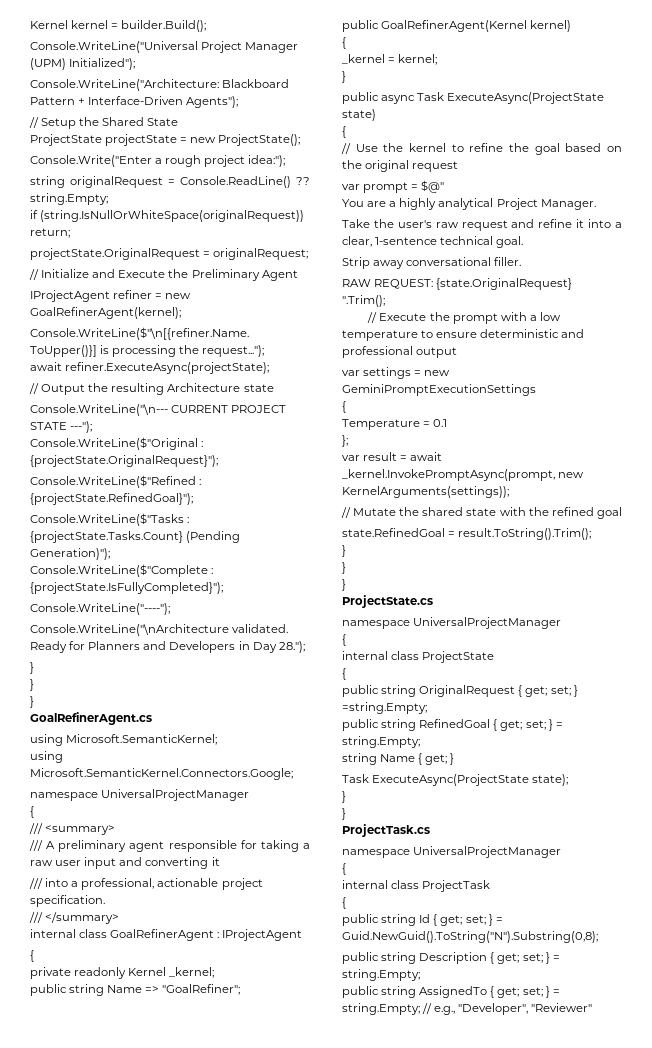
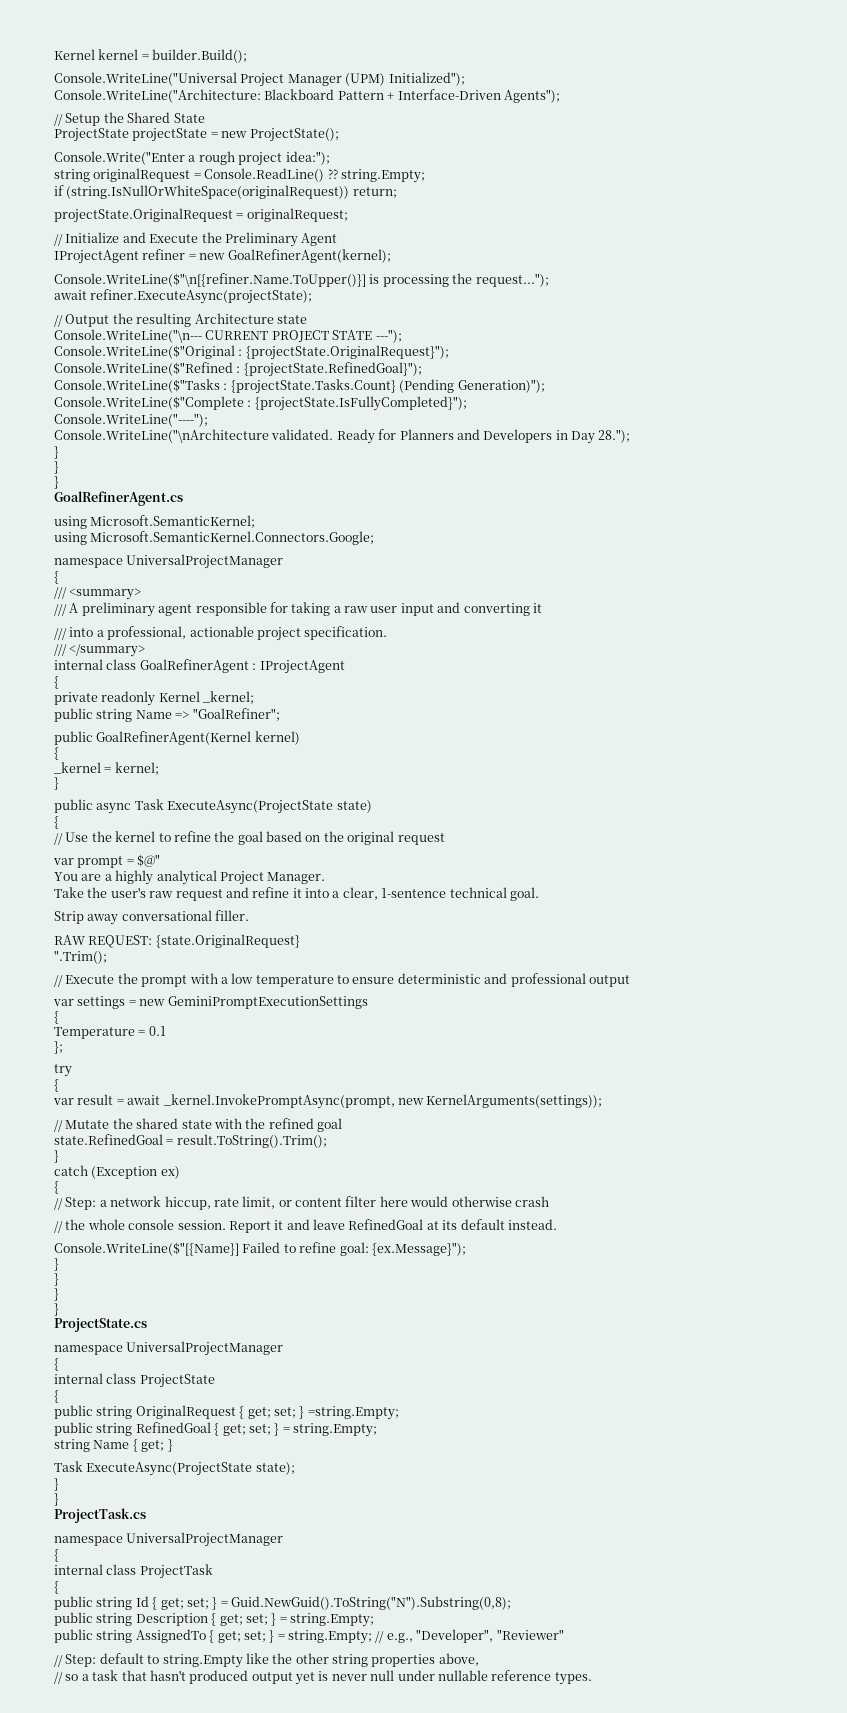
+ try
+ {
+ catch (Exception ex)
+ {
+ // Step: a network hiccup, rate limit, or content filter here would otherwise crash
+ // the whole console session. Report it and leave RefinedGoal at its default instead.
+ Console.WriteLine($"[{Name}] Failed to refine goal: {ex.Message}");
+ }
+ }
+ // Step: default to string.Empty like the other string properties above,
+ // so a task that hasn't produced output yet is never null under nullable reference types.

